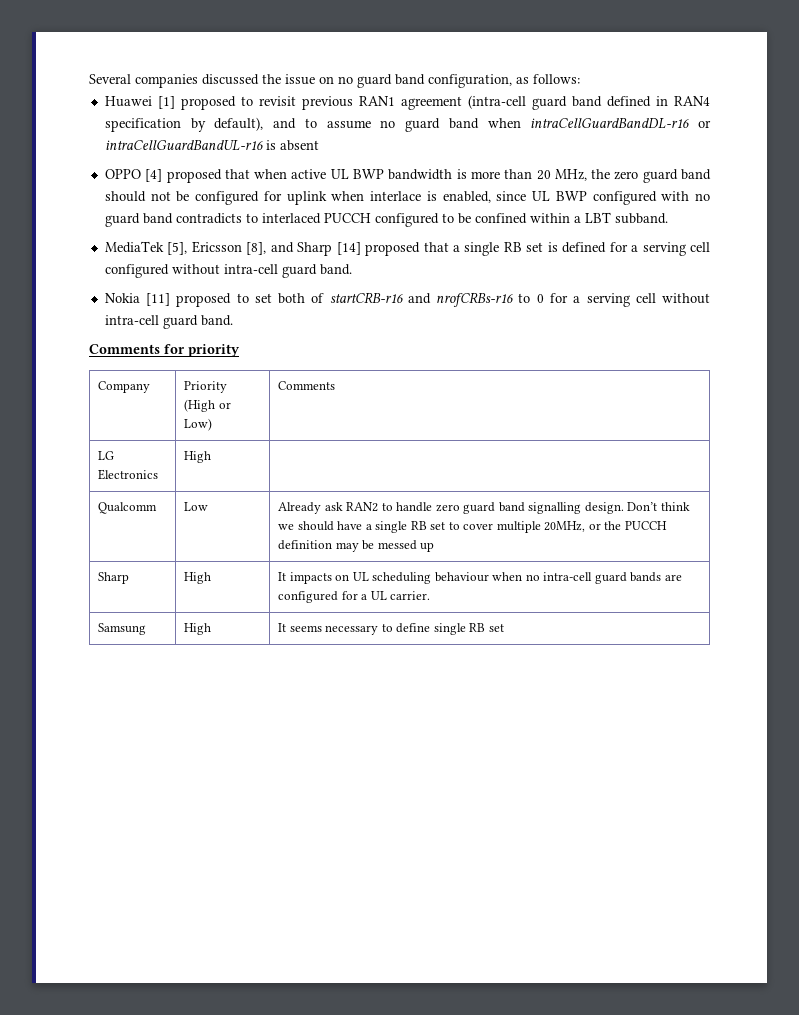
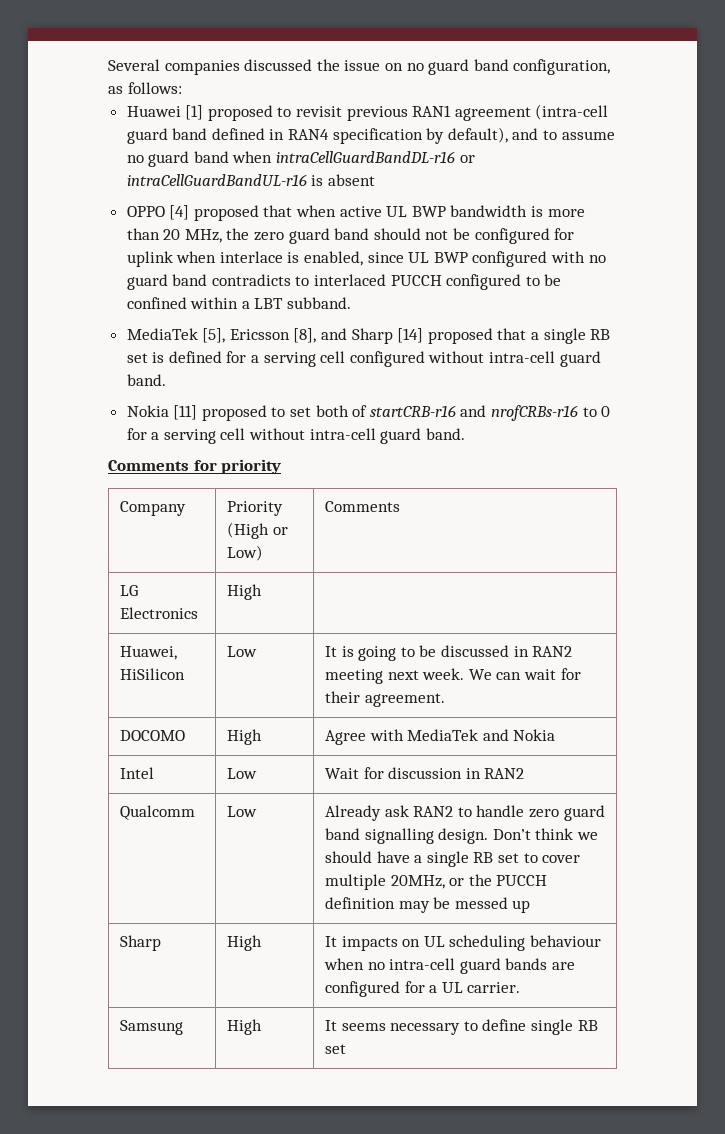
+ Huawei, HiSilicon | Low | It is going to be discussed in RAN2 meeting next week. We can wait for their agreement.
+ DOCOMO | High | Agree with MediaTek and Nokia
+ Intel | Low | Wait for discussion in RAN2

